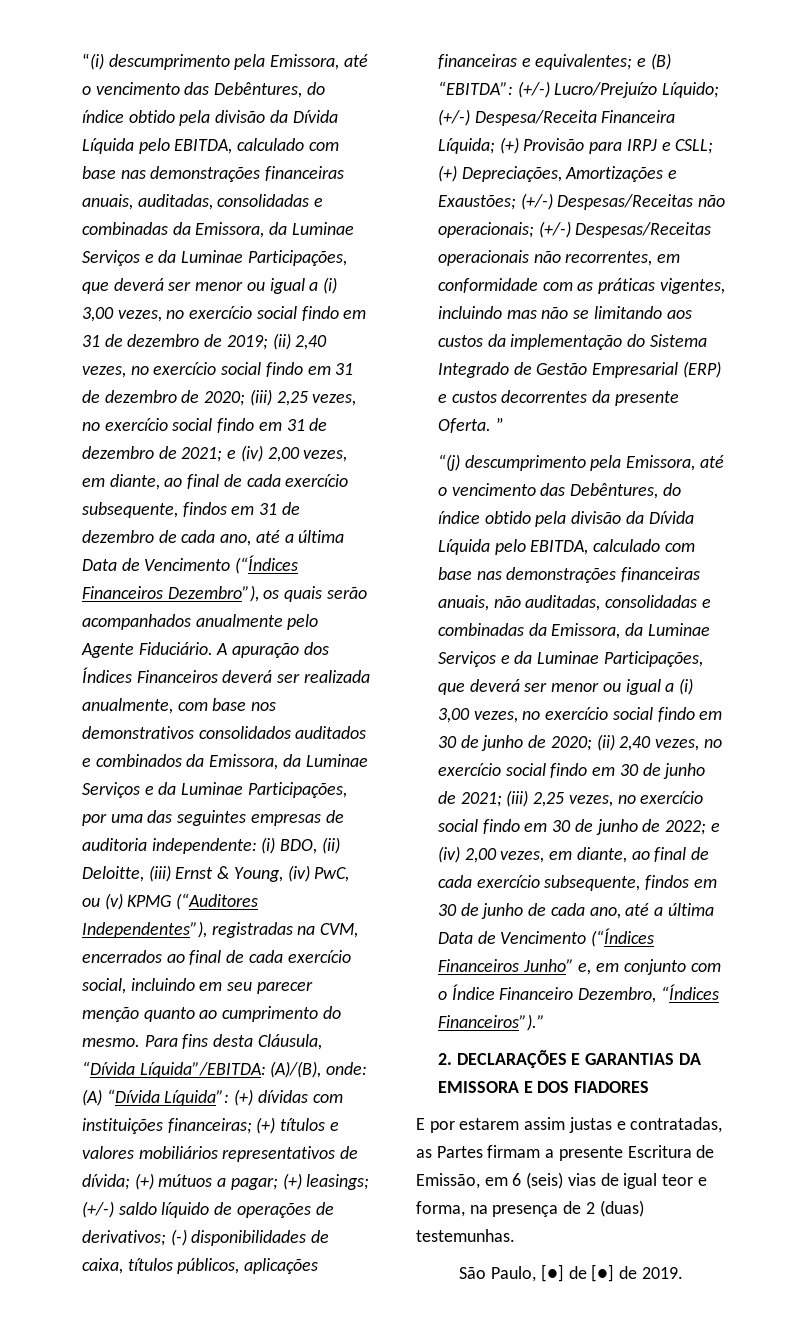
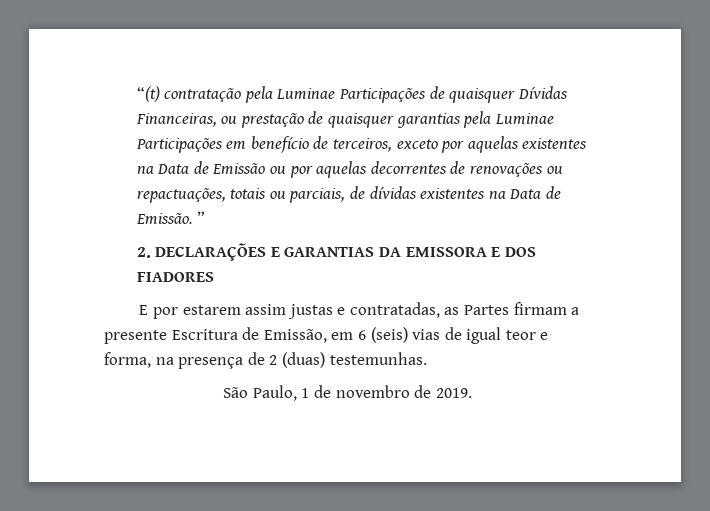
- “(i) descumprimento pela Emissora, até o vencimento das Debêntures, do índice obtido pela divisão da Dívida Líquida pelo EBITDA, calculado com base nas demonstrações financeiras anuais, auditadas, consolidadas e combinadas da Emissora, da Luminae Serviços e da Luminae Participações, que deverá ser menor ou igual a (i) 3,00 vezes, no exercício social findo em 31 de dezembro de 2019; (ii) 2,40 vezes, no exercício social findo em 31 de dezembro de 2020; (iii) 2,25 vezes, no exercício social findo em 31 de dezembro de 2021; e (iv) 2,00 vezes, em diante, ao final de cada exercício subsequente, findos em 31 de dezembro de cada ano, até a última Data de Vencimento (“Índices Financeiros Dezembro”), os quais serão acompanhados anualmente pelo Agente Fiduciário. A apuração dos Índices Financeiros deverá ser realizada anualmente, com base nos demonstrativos consolidados auditados e combinados da Emissora, da Luminae Serviços e da Luminae Participações, por uma das seguintes empresas de auditoria independente: (i) BDO, (ii) Deloitte, (iii) Ernst & Young, (iv) PwC, ou (v) KPMG (“Auditores Independentes”), registradas na CVM, encerrados ao final de cada exercício social, incluindo em seu parecer menção quanto ao cumprimento do mesmo. Para fins desta Cláusula, “Dívida Líquida”/EBITDA: (A)/(B), onde: (A) “Dívida Líquida”: (+) dívidas com instituições financeiras; (+) títulos e valores mobiliários representativos de dívida; (+) mútuos a pagar; (+) leasings; (+/-) saldo líquido de operações de derivativos; (-) disponibilidades de caixa, títulos públicos, aplicações financeiras e equivalentes; e (B) “EBITDA”: (+/-) Lucro/Prejuízo Líquido; (+/-) Despesa/Receita Financeira Líquida; (+) Provisão para IRPJ e CSLL; (+) Depreciações, Amortizações e Exaustões; (+/-) Despesas/Receitas não operacionais; (+/-) Despesas/Receitas operacionais não recorrentes, em conformidade com as práticas vigentes, incluindo mas não se limitando aos custos da implementação do Sistema Integrado de Gestão Empresarial (ERP) e custos decorrentes da presente Oferta. ”
- “(j) descumprimento pela Emissora, até o vencimento das Debêntures, do índice obtido pela divisão da Dívida Líquida pelo EBITDA, calculado com base nas demonstrações financeiras anuais, não auditadas, consolidadas e combinadas da Emissora, da Luminae Serviços e da Luminae Participações, que deverá ser menor ou igual a (i) 3,00 vezes, no exercício social findo em 30 de junho de 2020; (ii) 2,40 vezes, no exercício social findo em 30 de junho de 2021; (iii) 2,25 vezes, no exercício social findo em 30 de junho de 2022; e (iv) 2,00 vezes, em diante, ao final de cada exercício subsequente, findos em 30 de junho de cada ano, até a última Data de Vencimento (“Índices Financeiros Junho” e, em conjunto com o Índice Financeiro Dezembro, “Índices Financeiros”).”
+ “(t) contratação pela Luminae Participações de quaisquer Dívidas Financeiras, ou prestação de quaisquer garantias pela Luminae Participações em benefício de terceiros, exceto por aquelas existentes na Data de Emissão ou por aquelas decorrentes de renovações ou repactuações, totais ou parciais, de dívidas existentes na Data de Emissão. ”
- São Paulo, [●] de [●] de 2019.
+ São Paulo, 1 de novembro de 2019.

